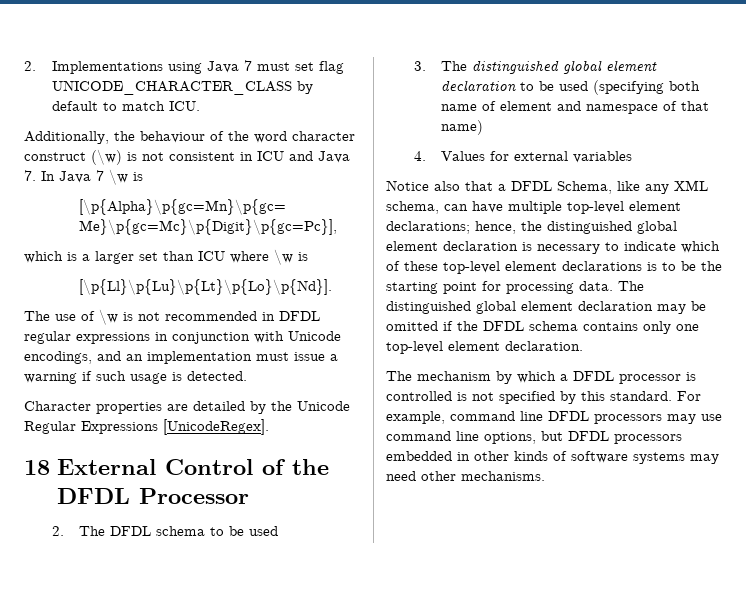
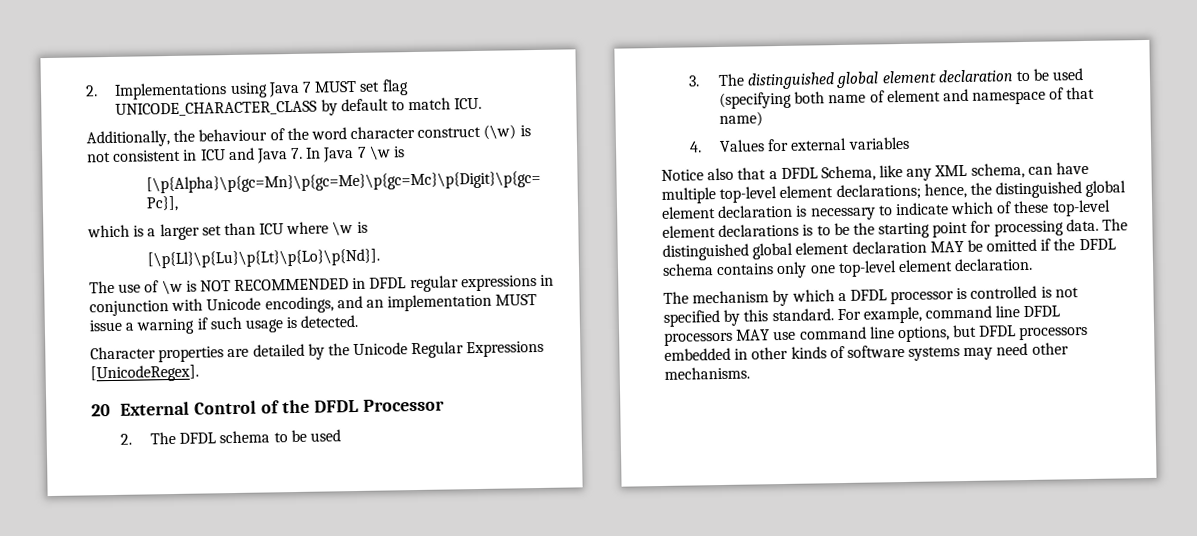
- 2. Implementations using Java 7 must set flag UNICODE_CHARACTER_CLASS by default to match ICU.
+ 2. Implementations using Java 7 MUST set flag UNICODE_CHARACTER_CLASS by default to match ICU.
- The use of \w is not recommended in DFDL regular expressions in conjunction with Unicode encodings, and an implementation must issue a warning if such usage is detected.
+ The use of \w is NOT RECOMMENDED in DFDL regular expressions in conjunction with Unicode encodings, and an implementation MUST issue a warning if such usage is detected.
- 18 External Control of the DFDL Processor
+ 20 External Control of the DFDL Processor
- The distinguished global element declaration may be omitted if the DFDL schema contains only one top-level element declaration.
+ The distinguished global element declaration MAY be omitted if the DFDL schema contains only one top-level element declaration.
- For example, command line DFDL processors may use command line options, but DFDL processors embedded in other kinds of software systems may need other mechanisms.
+ For example, command line DFDL processors MAY use command line options, but DFDL processors embedded in other kinds of software systems may need other mechanisms.

